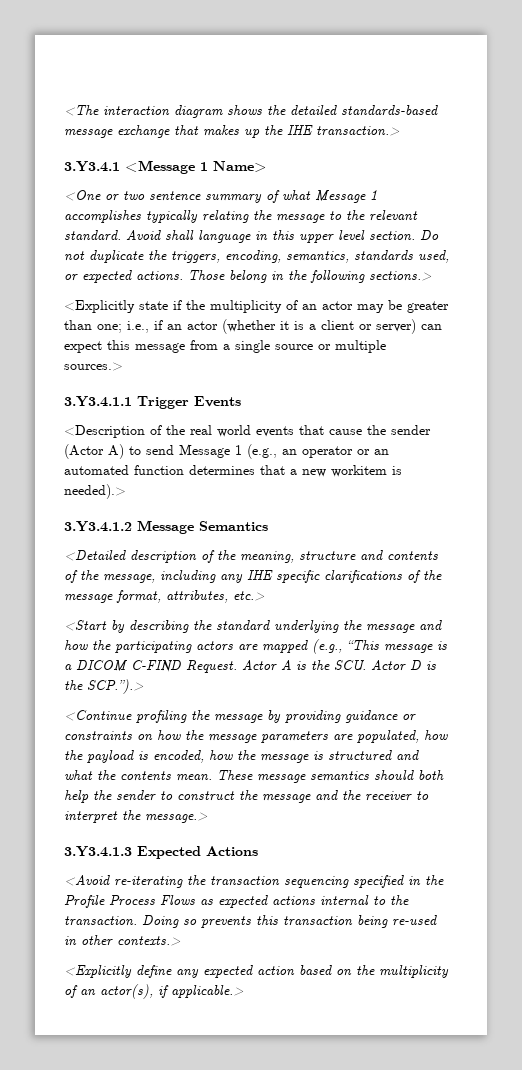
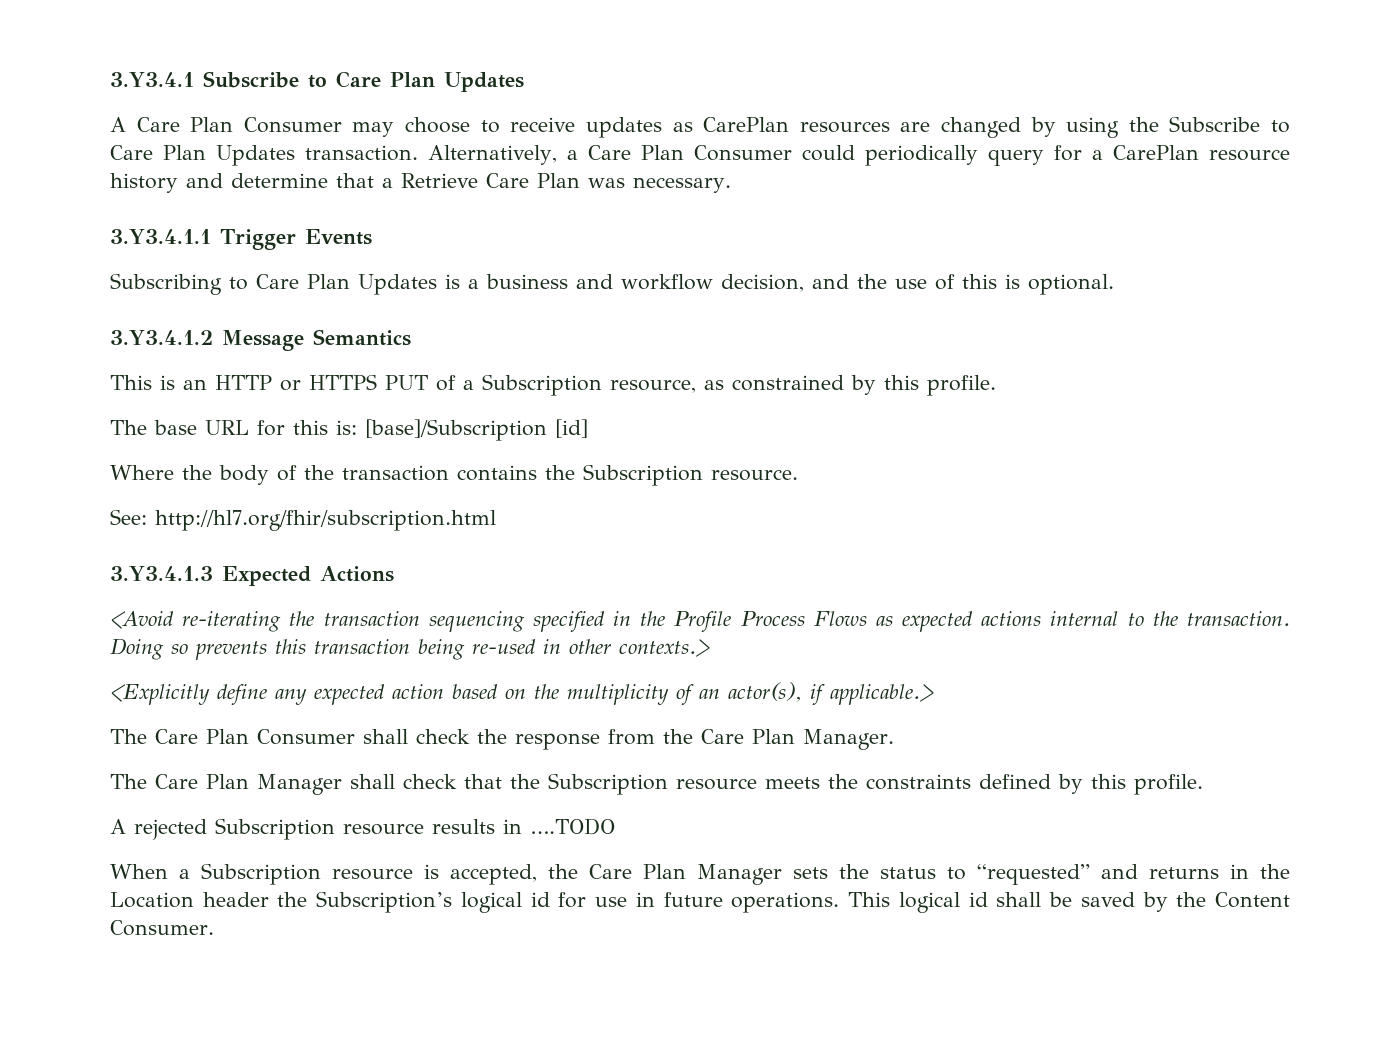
- <The interaction diagram shows the detailed standards-based message exchange that makes up the IHE transaction.>
- 3.Y3.4.1 <Message 1 Name>
- <One or two sentence summary of what Message 1 accomplishes typically relating the message to the relevant standard. Avoid shall language in this upper level section. Do not duplicate the triggers, encoding, semantics, standards used, or expected actions. Those belong in the following sections.>
- <Explicitly state if the multiplicity of an actor may be greater than one; i.e., if an actor (whether it is a client or server) can expect this message from a single source or multiple sources.>
+ 3.Y3.4.1 Subscribe to Care Plan Updates
+ A Care Plan Consumer may choose to receive updates as CarePlan resources are changed by using the Subscribe to Care Plan Updates transaction. Alternatively, a Care Plan Consumer could periodically query for a CarePlan resource history and determine that a Retrieve Care Plan was necessary.
  3.Y3.4.1.1 Trigger Events
- <Description of the real world events that cause the sender (Actor A) to send Message 1 (e.g., an operator or an automated function determines that a new workitem is needed).>
+ Subscribing to Care Plan Updates is a business and workflow decision, and the use of this is optional.
  3.Y3.4.1.2 Message Semantics
- <Detailed description of the meaning, structure and contents of the message, including any IHE specific clarifications of the message format, attributes, etc.>
- <Start by describing the standard underlying the message and how the participating actors are mapped (e.g., “This message is a DICOM C-FIND Request. Actor A is the SCU. Actor D is the SCP.”).>
- <Continue profiling the message by providing guidance or constraints on how the message parameters are populated, how the payload is encoded, how the message is structured and what the contents mean. These message semantics should both help the sender to construct the message and the receiver to interpret the message.>
+ This is an HTTP or HTTPS PUT of a Subscription resource, as constrained by this profile.
+ The base URL for this is: [base]/Subscription [id]
+ Where the body of the transaction contains the Subscription resource.
+ See: http://hl7.org/fhir/subscription.html
+ The Care Plan Consumer shall check the response from the Care Plan Manager.
+ The Care Plan Manager shall check that the Subscription resource meets the constraints defined by this profile.
+ A rejected Subscription resource results in ….TODO
+ When a Subscription resource is accepted, the Care Plan Manager sets the status to “requested” and returns in the Location header the Subscription’s logical id for use in future operations. This logical id shall be saved by the Content Consumer.

